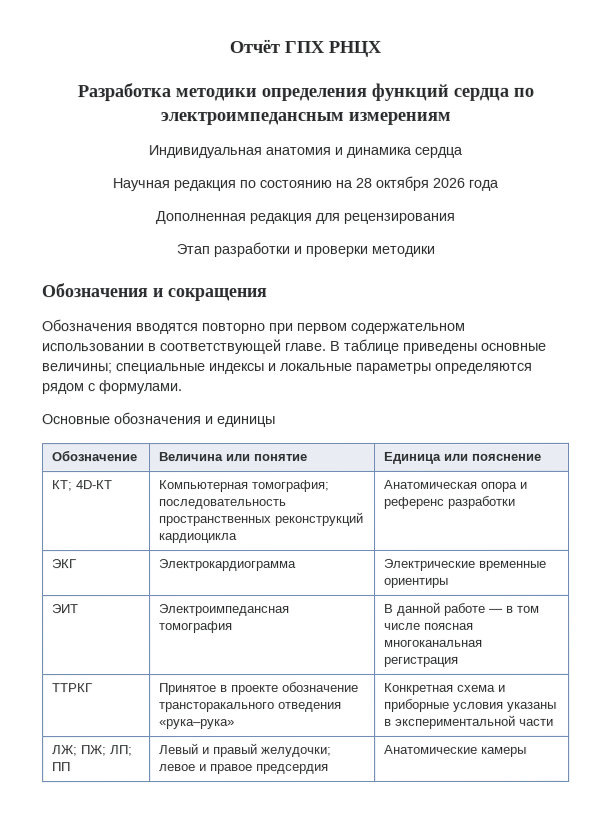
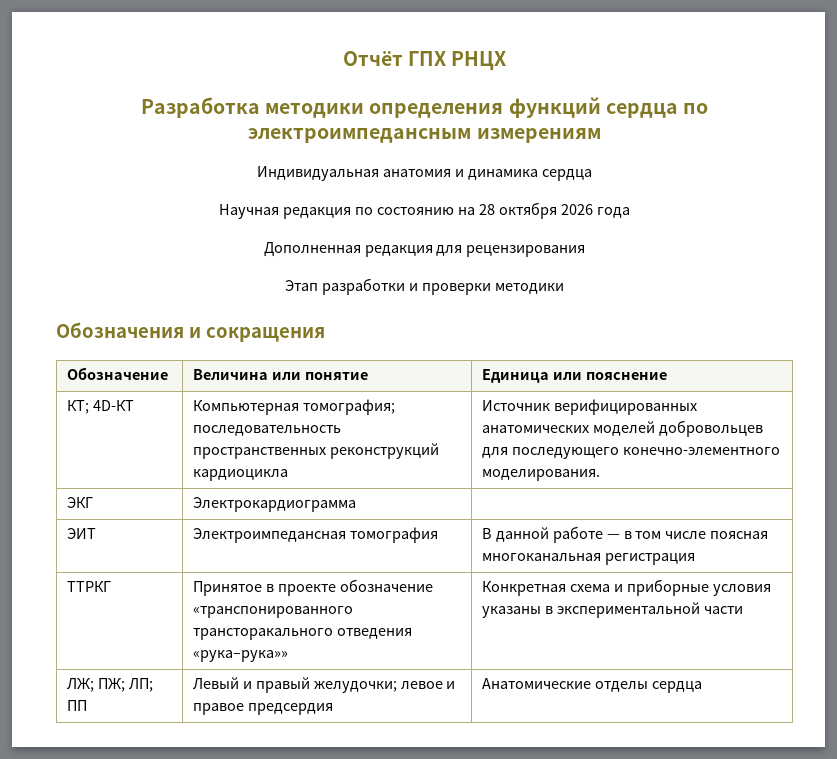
- Обозначения вводятся повторно при первом содержательном использовании в соответствующей главе. В таблице приведены основные величины; специальные индексы и локальные параметры определяются рядом с формулами.
- Основные обозначения и единицы
- КТ; 4D-КТ | Компьютерная томография; последовательность пространственных реконструкций кардиоцикла | Анатомическая опора и референс разработки
+ КТ; 4D-КТ | Компьютерная томография; последовательность пространственных реконструкций кардиоцикла | Источник верифицированных анатомических моделей добровольцев для последующего конечно-элементного моделирования.
- ЭКГ | Электрокардиограмма | Электрические временные ориентиры
+ ЭКГ | Электрокардиограмма |
- ТТРКГ | Принятое в проекте обозначение трансторакального отведения «рука–рука» | Конкретная схема и приборные условия указаны в экспериментальной части
+ ТТРКГ | Принятое в проекте обозначение «транспонированного трансторакального отведения «рука–рука»» | Конкретная схема и приборные условия указаны в экспериментальной части
- ЛЖ; ПЖ; ЛП; ПП | Левый и правый желудочки; левое и правое предсердия | Анатомические камеры
+ ЛЖ; ПЖ; ЛП; ПП | Левый и правый желудочки; левое и правое предсердия | Анатомические отделы сердца

